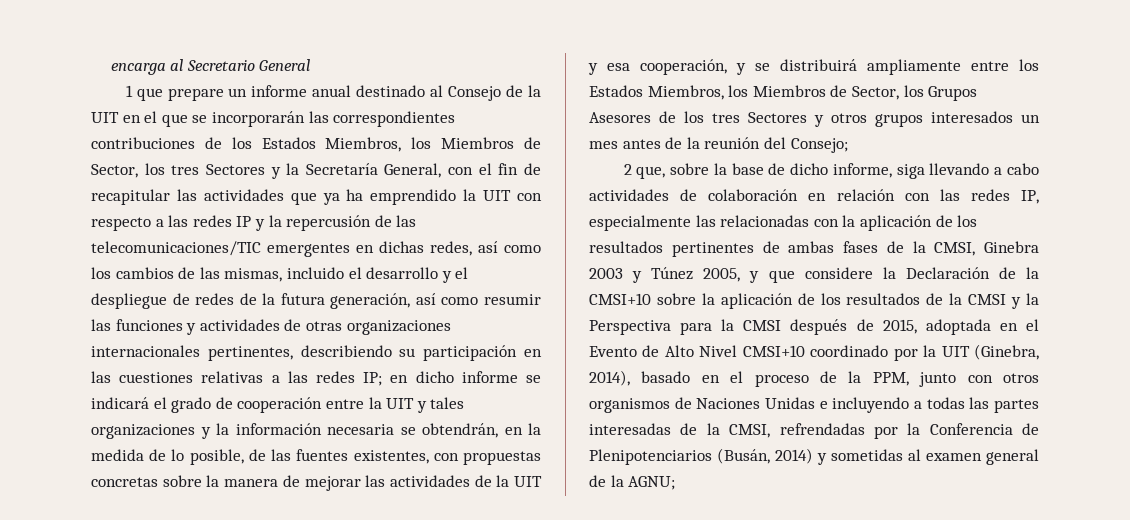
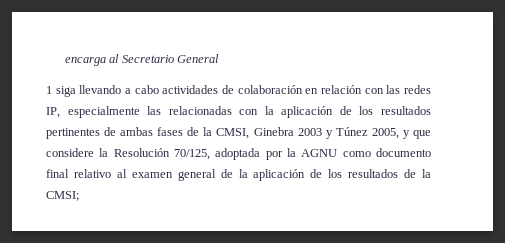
- 1 que prepare un informe anual destinado al Consejo de la UIT en el que se incorporarán las correspondientes contribuciones de los Estados Miembros, los Miembros de Sector, los tres Sectores y la Secretaría General, con el fin de recapitular las actividades que ya ha emprendido la UIT con respecto a las redes IP y la repercusión de las telecomunicaciones/TIC emergentes en dichas redes, así como los cambios de las mismas, incluido el desarrollo y el despliegue de redes de la futura generación, así como resumir las funciones y actividades de otras organizaciones internacionales pertinentes, describiendo su participación en las cuestiones relativas a las redes IP; en dicho informe se indicará el grado de cooperación entre la UIT y tales organizaciones y la información necesaria se obtendrán, en la medida de lo posible, de las fuentes existentes, con propuestas concretas sobre la manera de mejorar las actividades de la UIT y esa cooperación, y se distribuirá ampliamente entre los Estados Miembros, los Miembros de Sector, los Grupos Asesores de los tres Sectores y otros grupos interesados un mes antes de la reunión del Consejo;
- 2 que, sobre la base de dicho informe, siga llevando a cabo actividades de colaboración en relación con las redes IP, especialmente las relacionadas con la aplicación de los resultados pertinentes de ambas fases de la CMSI, Ginebra 2003 y Túnez 2005, y que considere la Declaración de la CMSI+10 sobre la aplicación de los resultados de la CMSI y la Perspectiva para la CMSI después de 2015, adoptada en el Evento de Alto Nivel CMSI+10 coordinado por la UIT (Ginebra, 2014), basado en el proceso de la PPM, junto con otros organismos de Naciones Unidas e incluyendo a todas las partes interesadas de la CMSI, refrendadas por la Conferencia de Plenipotenciarios (Busán, 2014) y sometidas al examen general de la AGNU;
+ 1 siga llevando a cabo actividades de colaboración en relación con las redes IP, especialmente las relacionadas con la aplicación de los resultados pertinentes de ambas fases de la CMSI, Ginebra 2003 y Túnez 2005, y que considere la Resolución 70/125, adoptada por la AGNU como documento final relativo al examen general de la aplicación de los resultados de la CMSI;

